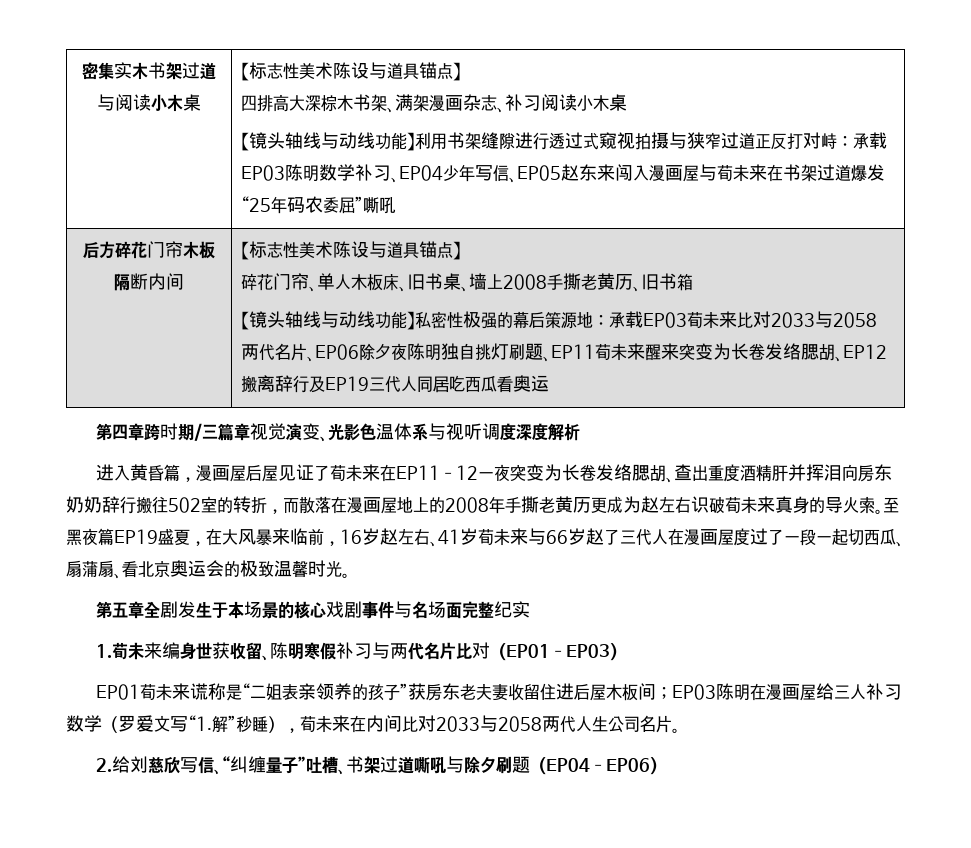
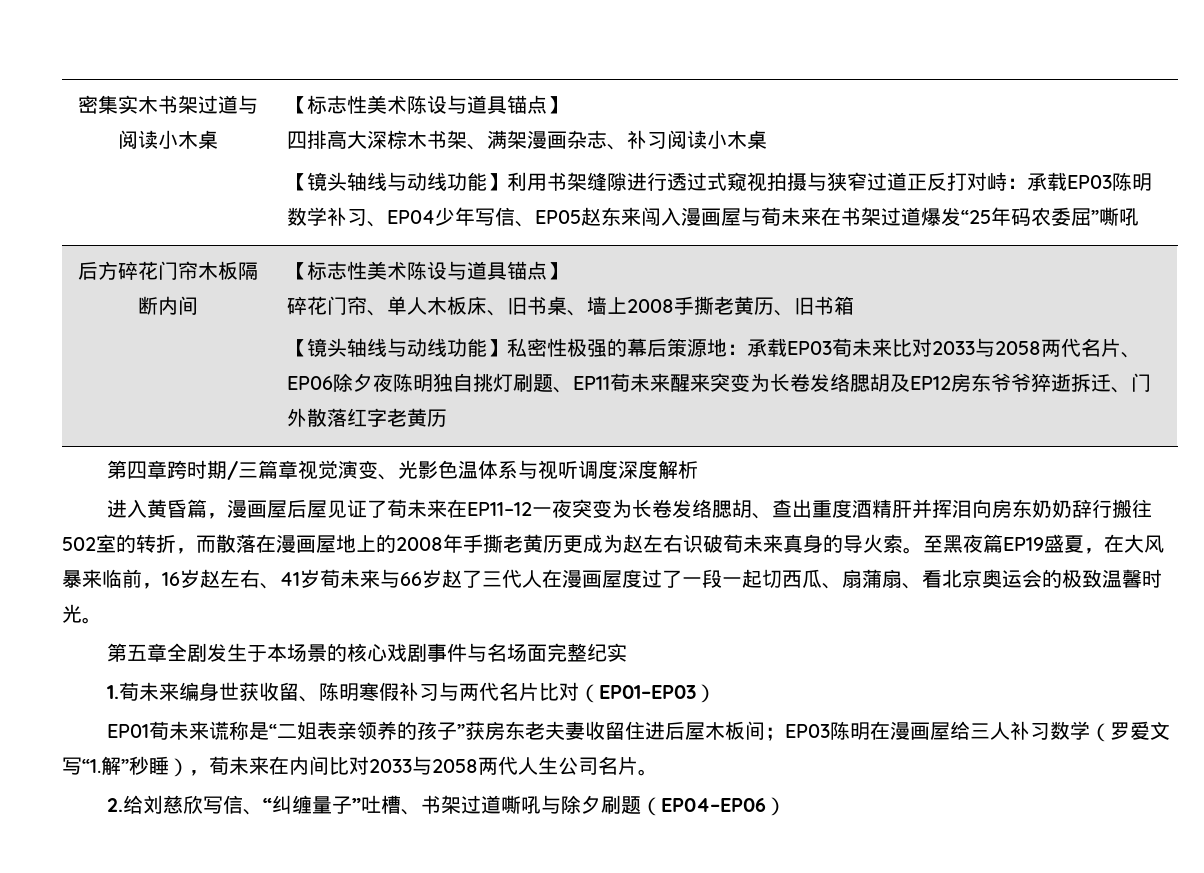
- 【镜头轴线与动线功能】私密性极强的幕后策源地：承载EP03荀未来比对2033与2058两代名片、EP06除夕夜陈明独自挑灯刷题、EP11荀未来醒来突变为长卷发络腮胡、EP12搬离辞行及EP19三代人同居吃西瓜看奥运
+ 【镜头轴线与动线功能】私密性极强的幕后策源地：承载EP03荀未来比对2033与2058两代名片、EP06除夕夜陈明独自挑灯刷题、EP11荀未来醒来突变为长卷发络腮胡及EP12房东爷爷猝逝拆迁、门外散落红字老黄历

